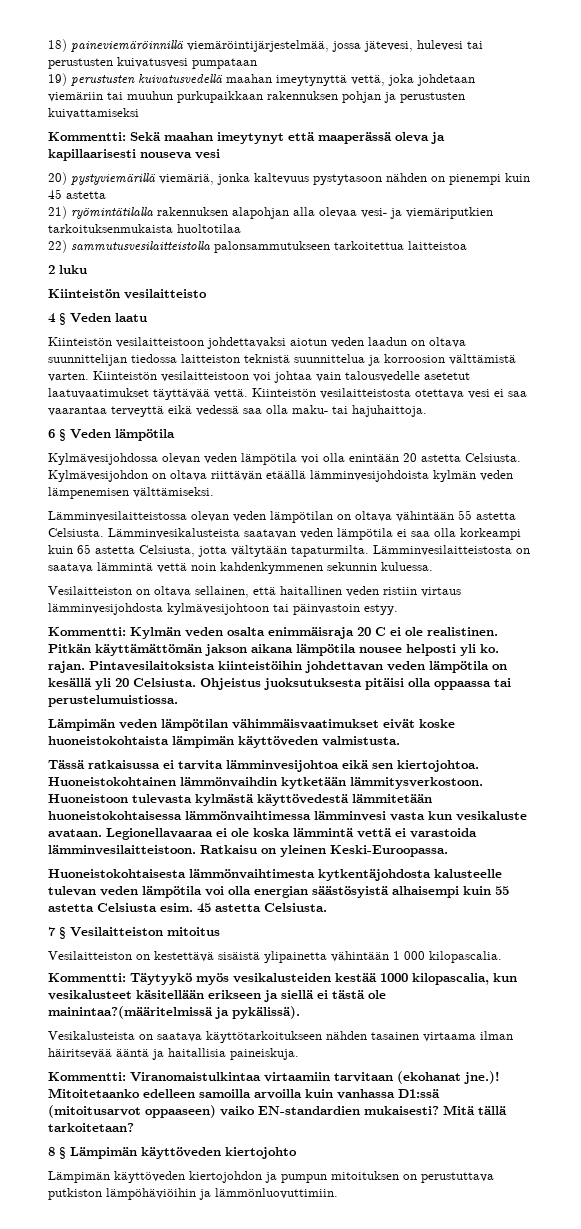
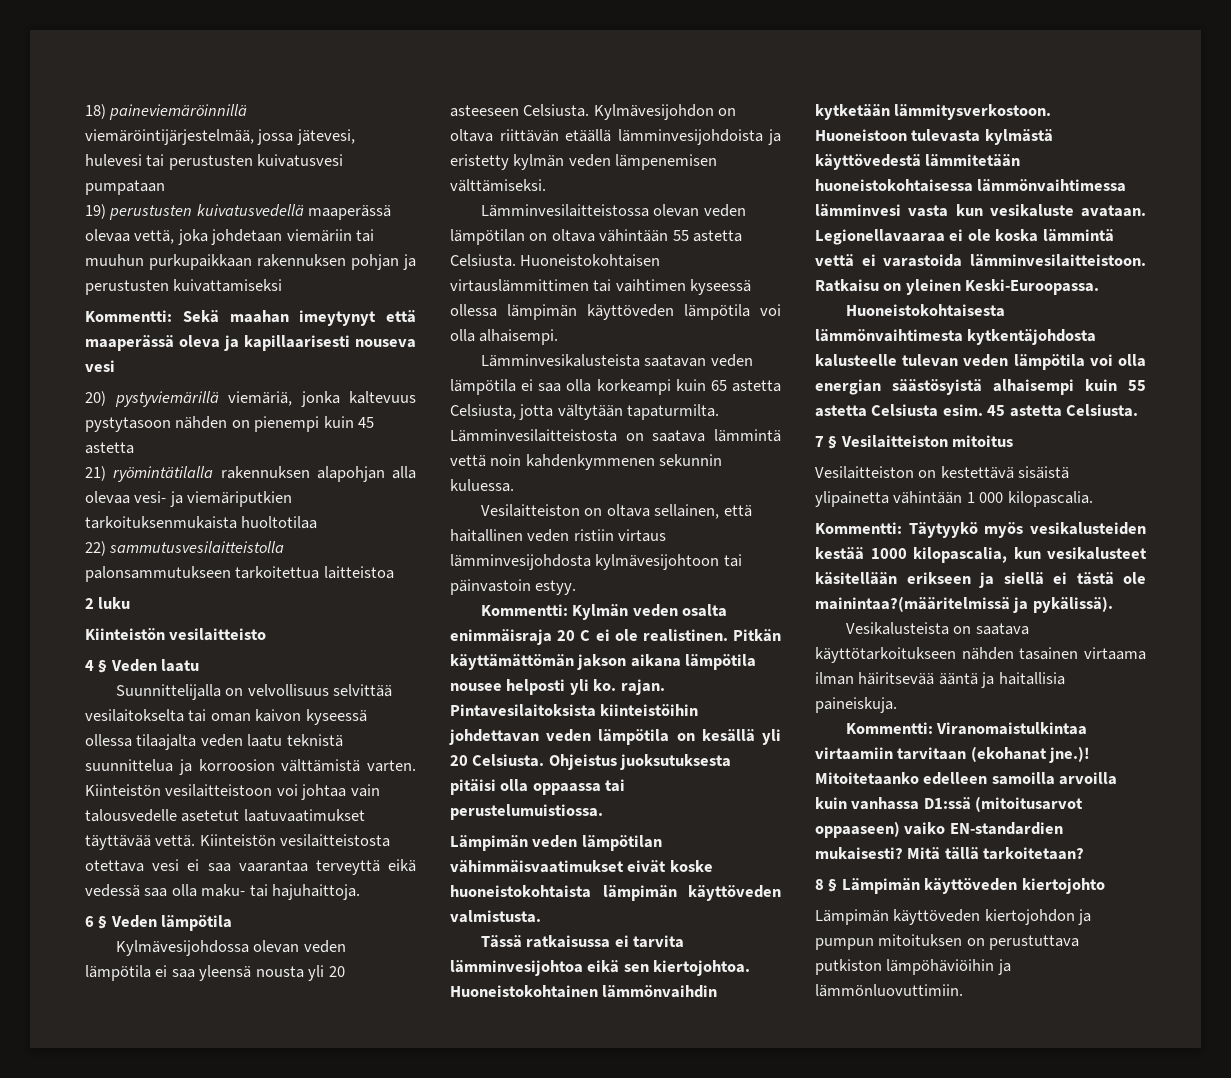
- 19) perustusten kuivatusvedellä maahan imeytynyttä vettä, joka johdetaan viemäriin tai muuhun purkupaikkaan rakennuksen pohjan ja perustusten kuivattamiseksi
+ 19) perustusten kuivatusvedellä maaperässä olevaa vettä, joka johdetaan viemäriin tai muuhun purkupaikkaan rakennuksen pohjan ja perustusten kuivattamiseksi
- Kiinteistön vesilaitteistoon johdettavaksi aiotun veden laadun on oltava suunnittelijan tiedossa laitteiston teknistä suunnittelua ja korroosion välttämistä varten.
+ Suunnittelijalla on velvollisuus selvittää vesilaitokselta tai oman kaivon kyseessä ollessa tilaajalta veden laatu teknistä suunnittelua ja korroosion välttämistä varten.
- Kylmävesijohdossa olevan veden lämpötila voi olla enintään 20 astetta Celsiusta.
+ Kylmävesijohdossa olevan veden lämpötila ei saa yleensä nousta yli 20 asteeseen Celsiusta.
- Kylmävesijohdon on oltava riittävän etäällä lämminvesijohdoista kylmän veden lämpenemisen välttämiseksi.
+ Kylmävesijohdon on oltava riittävän etäällä lämminvesijohdoista ja eristetty kylmän veden lämpenemisen välttämiseksi.
- Lämminvesilaitteistossa olevan veden lämpötilan on oltava vähintään 55 astetta Celsiusta. Lämminvesikalusteista saatavan veden lämpötila ei saa olla korkeampi kuin 65 astetta Celsiusta, jotta vältytään tapaturmilta.
+ Lämminvesilaitteistossa olevan veden lämpötilan on oltava vähintään 55 astetta Celsiusta. Huoneistokohtaisen virtauslämmittimen tai vaihtimen kyseessä ollessa lämpimän käyttöveden lämpötila voi olla alhaisempi.
+ Lämminvesikalusteista saatavan veden lämpötila ei saa olla korkeampi kuin 65 astetta Celsiusta, jotta vältytään tapaturmilta.

